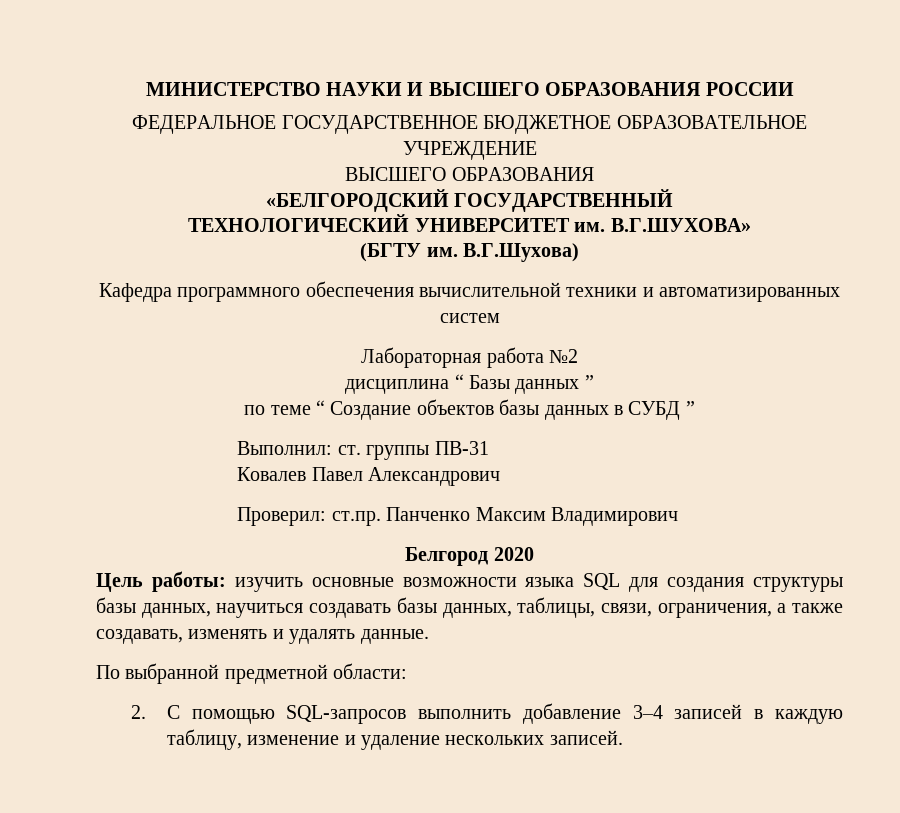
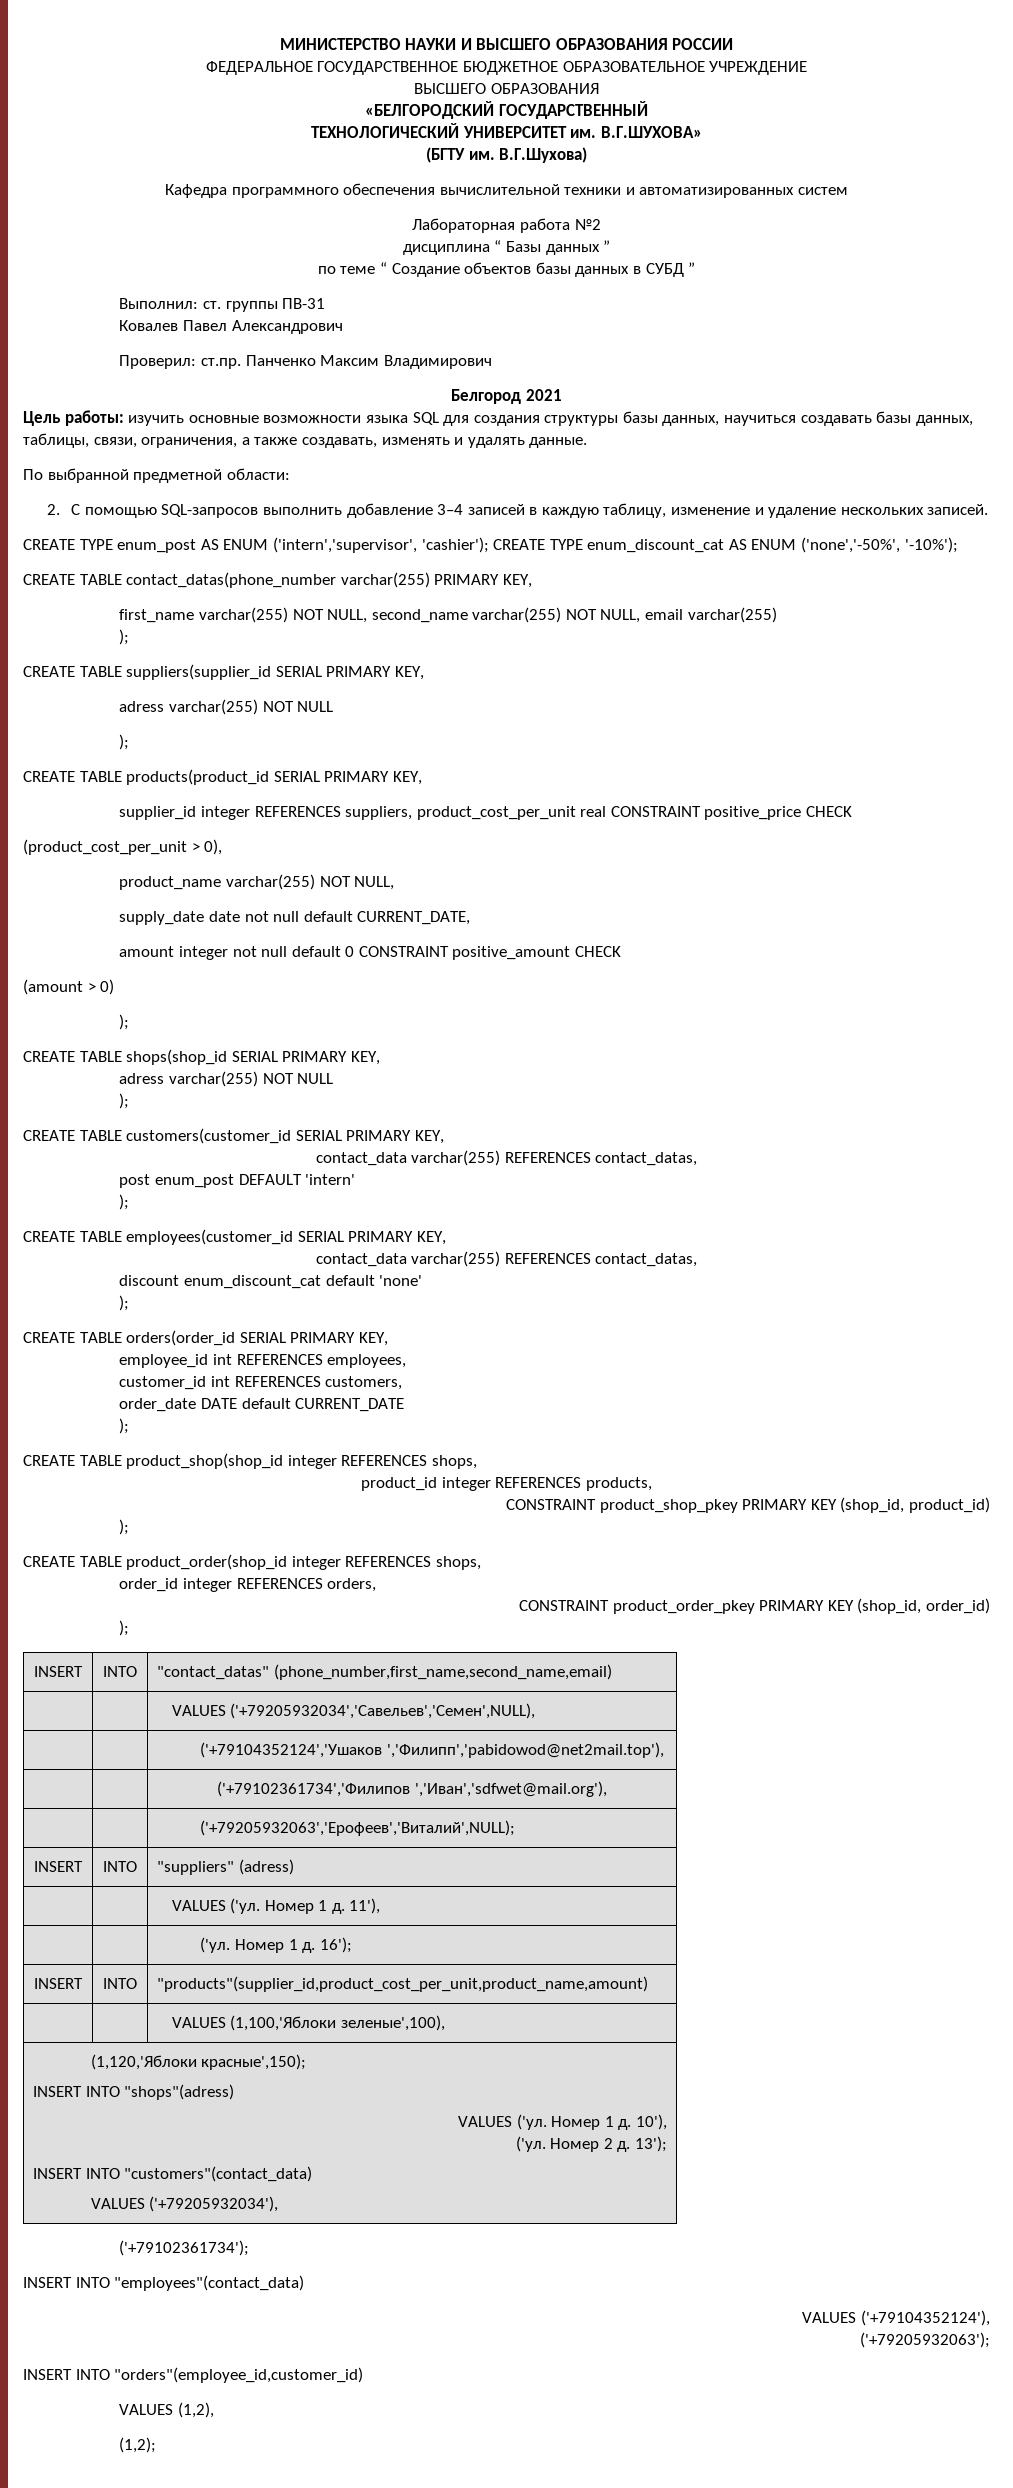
- Белгород 2020
+ Белгород 2021
+ CREATE TYPE enum_post AS ENUM ('intern','supervisor', 'cashier'); CREATE TYPE enum_discount_сat AS ENUM ('none','-50%', '-10%');
+ CREATE TABLE contact_datas(phone_number varchar(255) PRIMARY KEY,
+ first_name varchar(255) NOT NULL, second_name varchar(255) NOT NULL, email varchar(255)
+ );
+ CREATE TABLE suppliers(supplier_id SERIAL PRIMARY KEY,
+ adress varchar(255) NOT NULL
+ );
+ CREATE TABLE products(product_id SERIAL PRIMARY KEY,
+ supplier_id integer REFERENCES suppliers, product_cost_per_unit real CONSTRAINT positive_price CHECK
+ (product_cost_per_unit > 0),
+ product_name varchar(255) NOT NULL,
+ supply_date date not null default CURRENT_DATE,
+ amount integer not null default 0 CONSTRAINT positive_amount CHECK
+ (amount > 0)
+ );
+ CREATE TABLE shops(shop_id SERIAL PRIMARY KEY,
+ adress varchar(255) NOT NULL
+ );
+ CREATE TABLE customers(customer_id SERIAL PRIMARY KEY,
+ contact_data varchar(255) REFERENCES contact_datas,
+ post enum_post DEFAULT 'intern'
+ );
+ CREATE TABLE employees(customer_id SERIAL PRIMARY KEY,
+ contact_data varchar(255) REFERENCES contact_datas,
+ discount enum_discount_сat default 'none'
+ );
+ CREATE TABLE orders(order_id SERIAL PRIMARY KEY,
+ employee_id int REFERENCES employees,
+ customer_id int REFERENCES customers,
+ order_date DATE default CURRENT_DATE
+ );
+ CREATE TABLE product_shop(shop_id integer REFERENCES shops,
+ product_id integer REFERENCES products,
+ CONSTRAINT product_shop_pkey PRIMARY KEY (shop_id, product_id)
+ );
+ CREATE TABLE product_order(shop_id integer REFERENCES shops,
+ order_id integer REFERENCES orders,
+ CONSTRAINT product_order_pkey PRIMARY KEY (shop_id, order_id)
+ );
+ INSERT | INTO | "contact_datas" (phone_number,first_name,second_name,email)
+ | | VALUES ('+79205932034','Савельев','Семен',NULL),
+ | | ('+79104352124','Ушаков ','Филипп','pabidowod@net2mail.top'),
+ | | ('+79102361734','Филипов ','Иван','sdfwet@mail.org'),
+ | | ('+79205932063','Ерофеев','Виталий',NULL);
+ INSERT | INTO | "suppliers" (adress)
+ | | VALUES ('ул. Номер 1 д. 11'),
+ | | ('ул. Номер 1 д. 16');
+ INSERT | INTO | "products"(supplier_id,product_cost_per_unit,product_name,amount)
+ | | VALUES (1,100,'Яблоки зеленые',100),
+ (1,120,'Яблоки красные',150);
+ INSERT INTO "shops"(adress)
+ VALUES ('ул. Номер 1 д. 10'),
+ ('ул. Номер 2 д. 13');
+ INSERT INTO "customers"(contact_data)
+ VALUES ('+79205932034'),
+ ('+79102361734');
+ INSERT INTO "employees"(contact_data)
+ VALUES ('+79104352124'),
+ ('+79205932063');
+ INSERT INTO "orders"(employee_id,customer_id)
+ VALUES (1,2),
+ (1,2);

